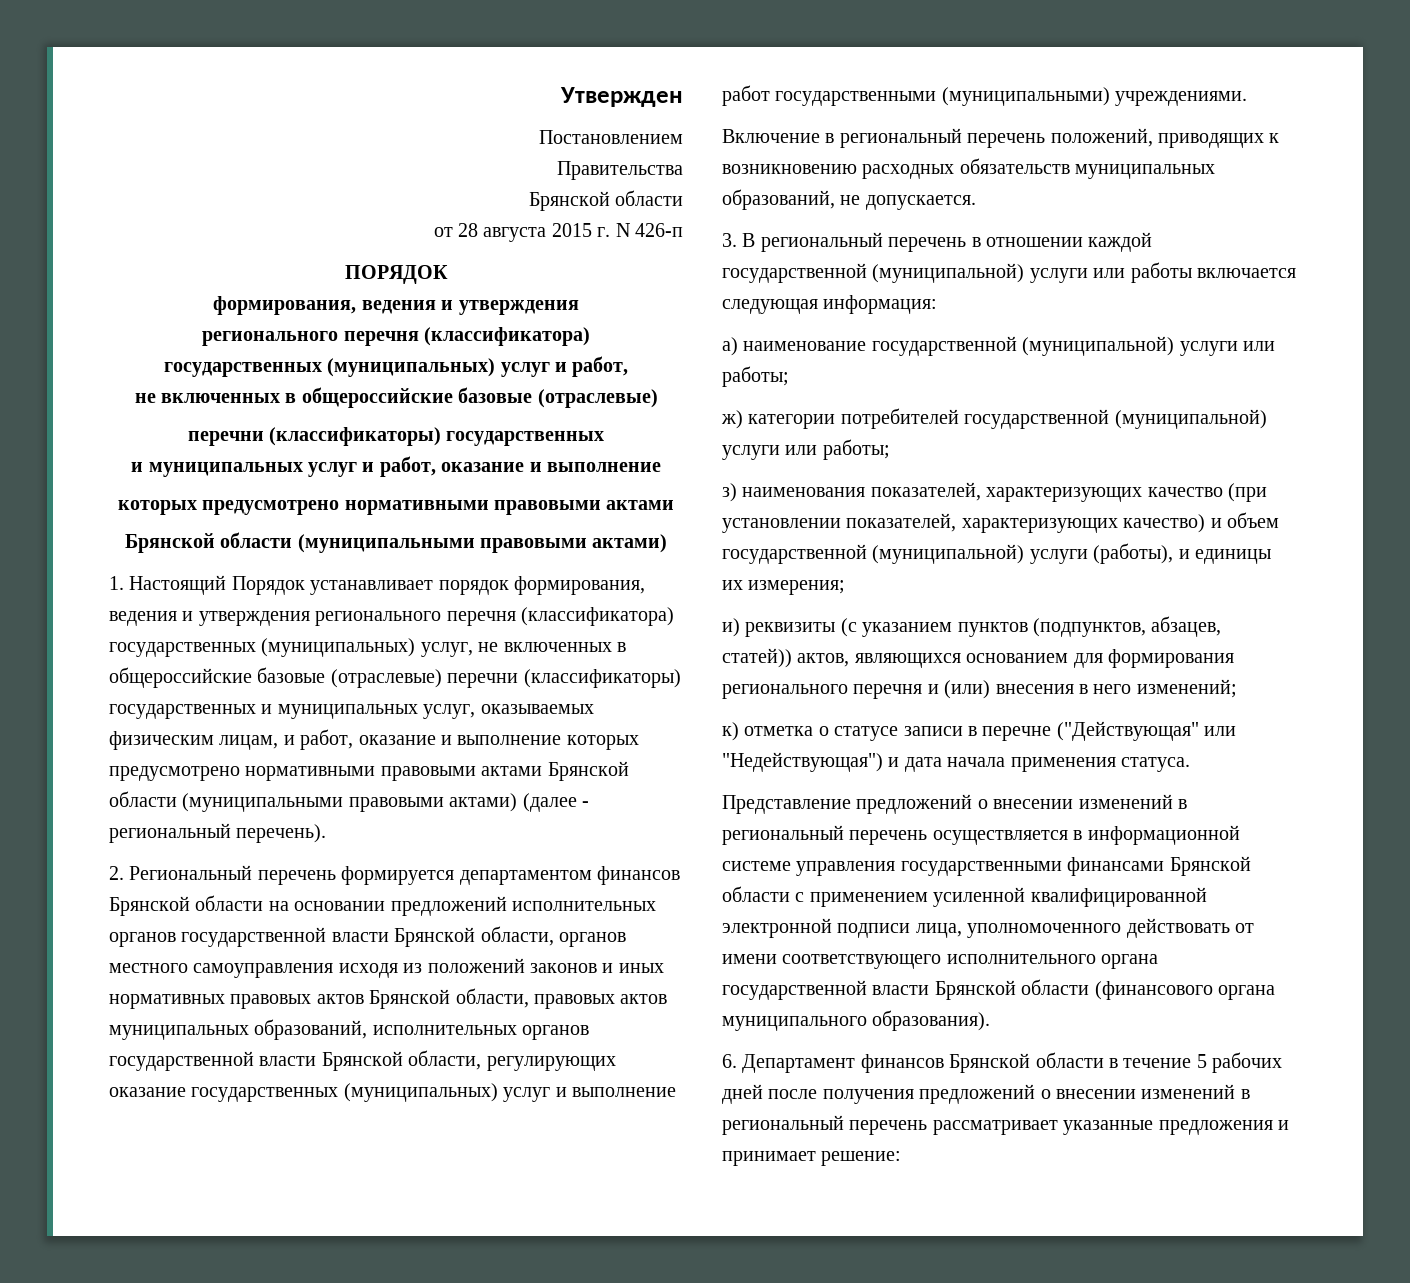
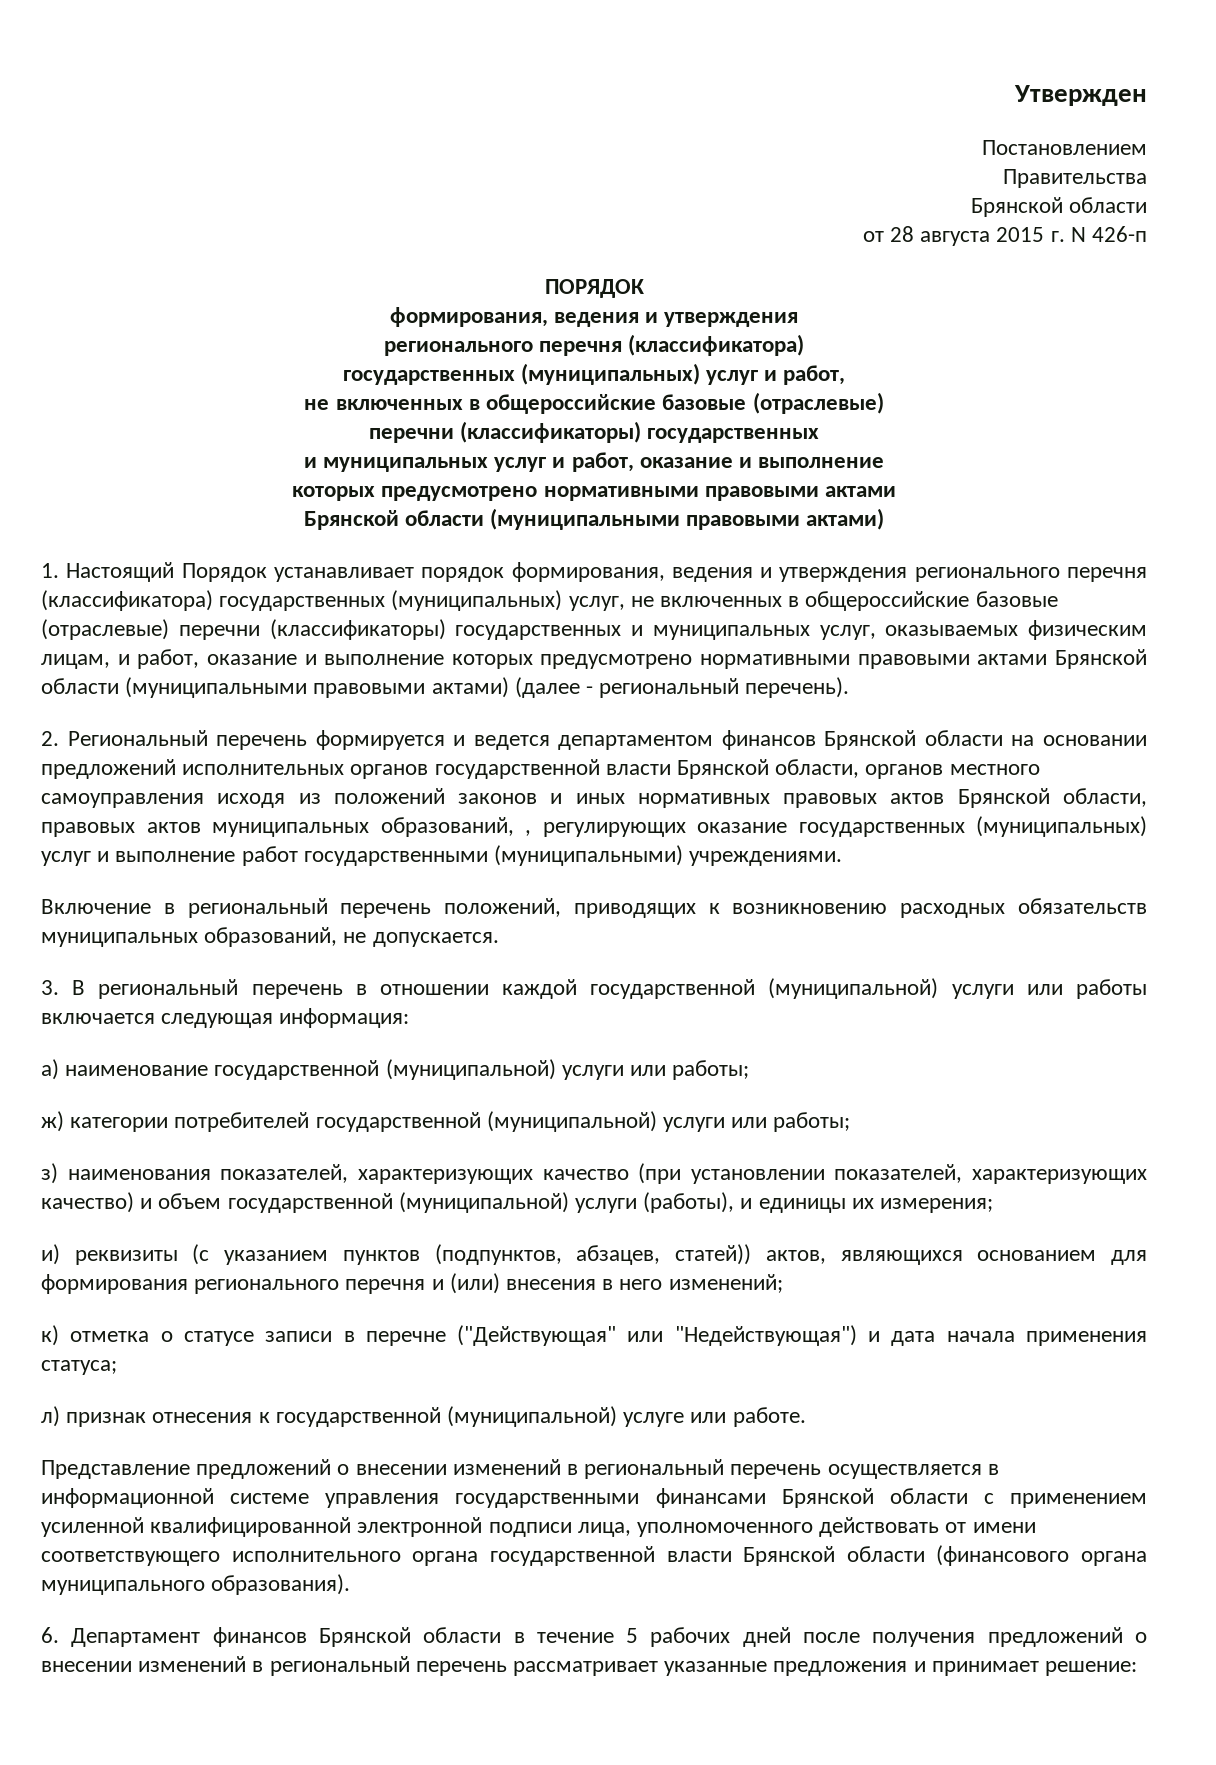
- 2. Региональный перечень формируется департаментом финансов Брянской области на основании предложений исполнительных органов государственной власти Брянской области, органов местного самоуправления исходя из положений законов и иных нормативных правовых актов Брянской области, правовых актов муниципальных образований, исполнительных органов государственной власти Брянской области, регулирующих оказание государственных (муниципальных) услуг и выполнение работ государственными (муниципальными) учреждениями.
+ 2. Региональный перечень формируется и ведется департаментом финансов Брянской области на основании предложений исполнительных органов государственной власти Брянской области, органов местного самоуправления исходя из положений законов и иных нормативных правовых актов Брянской области, правовых актов муниципальных образований, , регулирующих оказание государственных (муниципальных) услуг и выполнение работ государственными (муниципальными) учреждениями.
- к) отметка о статусе записи в перечне ("Действующая" или "Недействующая") и дата начала применения статуса.
+ к) отметка о статусе записи в перечне ("Действующая" или "Недействующая") и дата начала применения статуса;
+ л) признак отнесения к государственной (муниципальной) услуге или работе.

